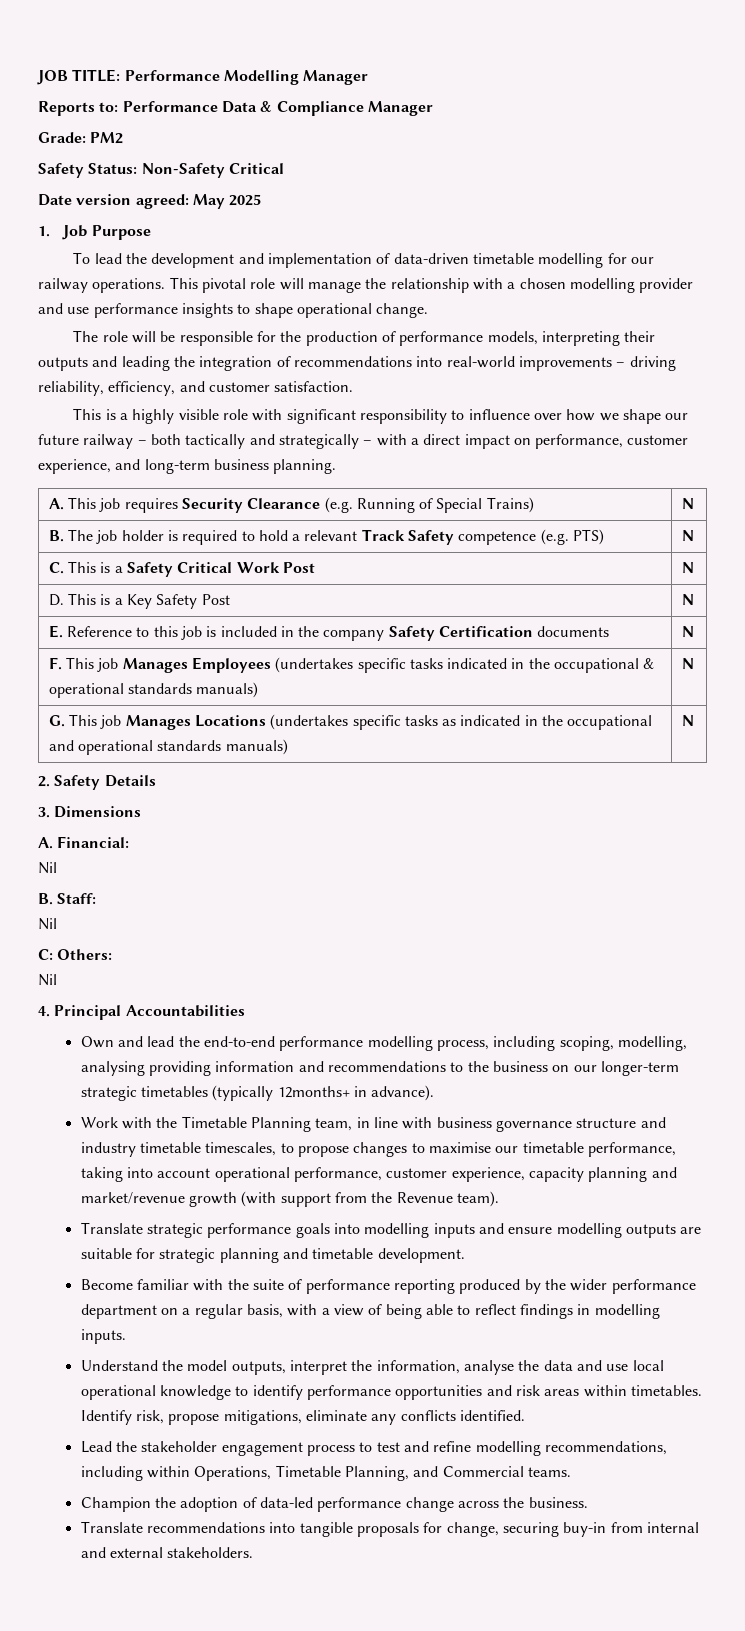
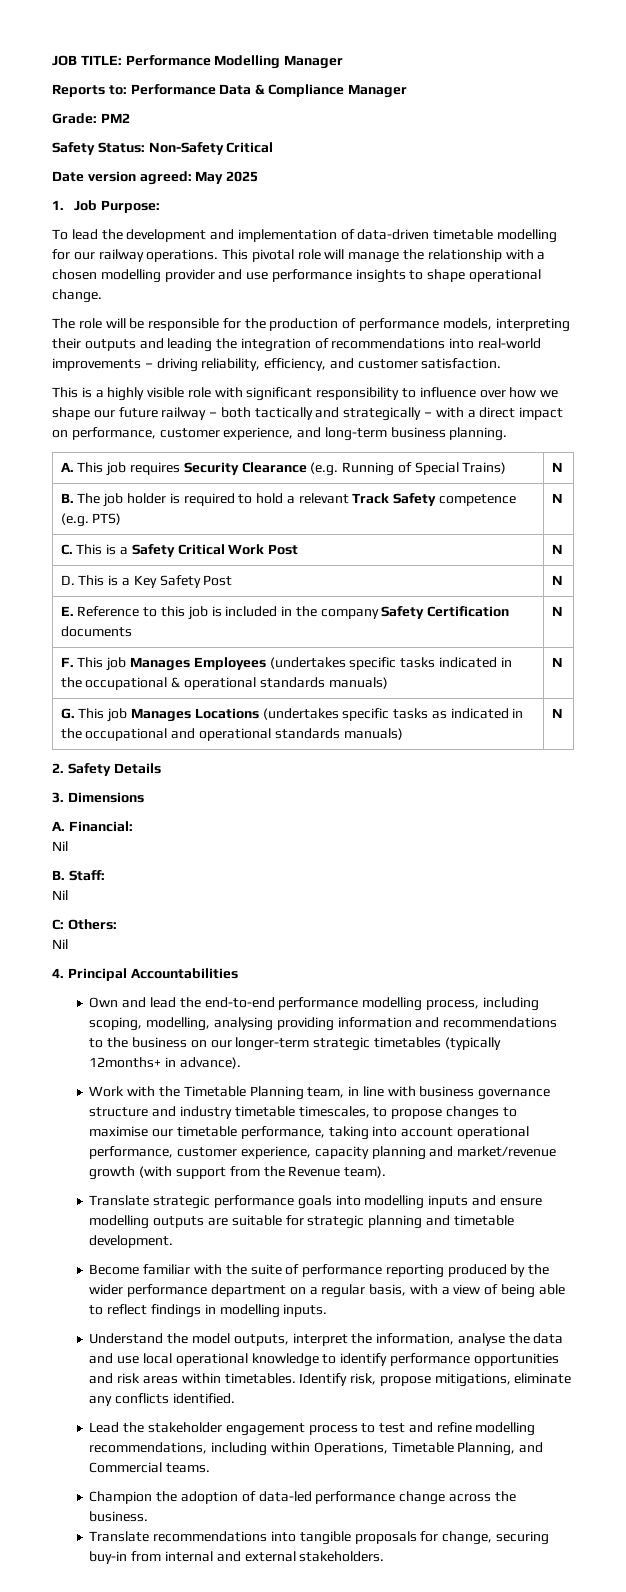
- 1. Job Purpose
+ 1. Job Purpose:

